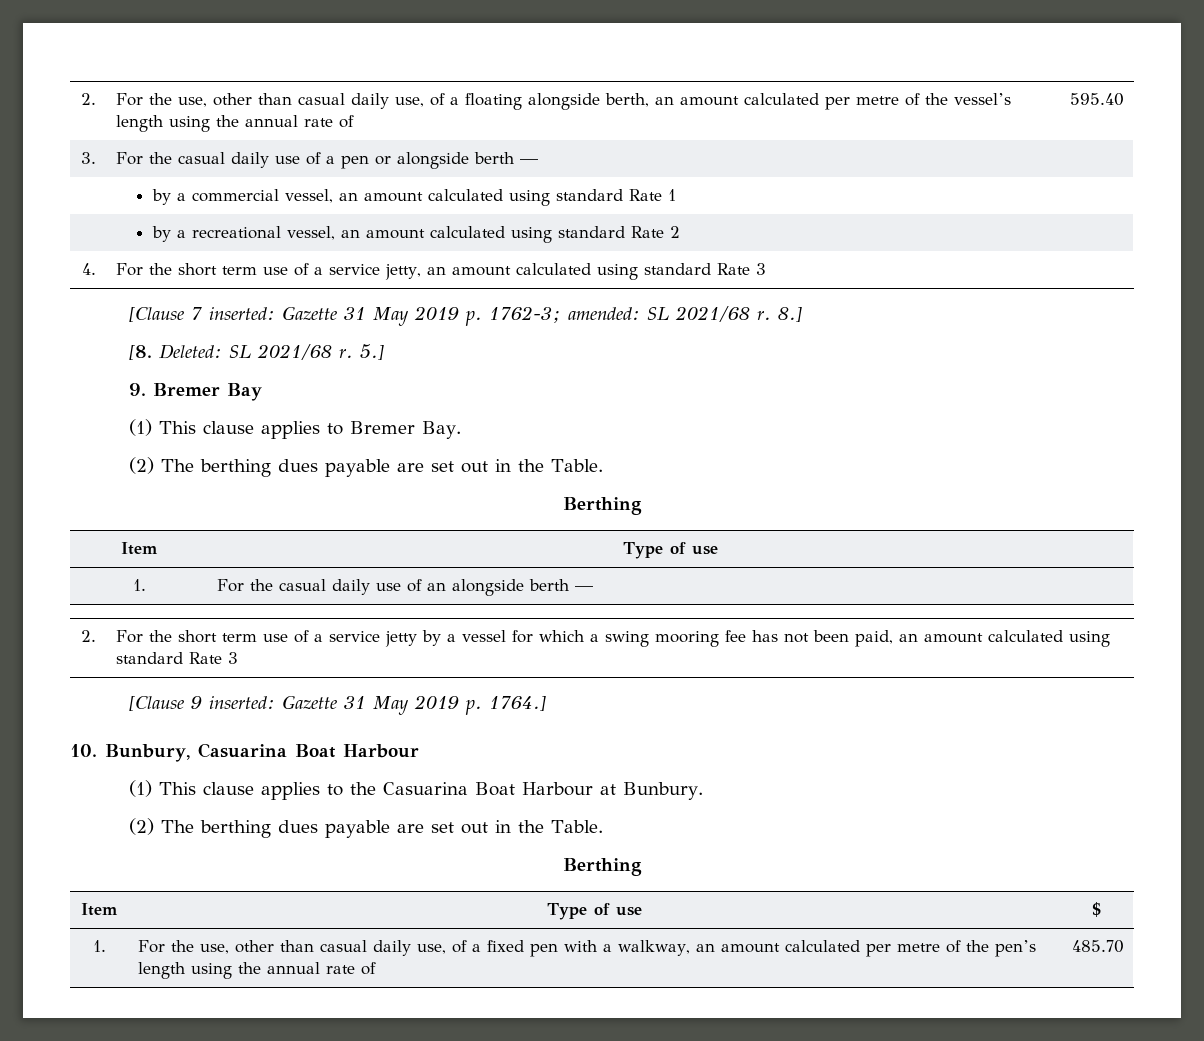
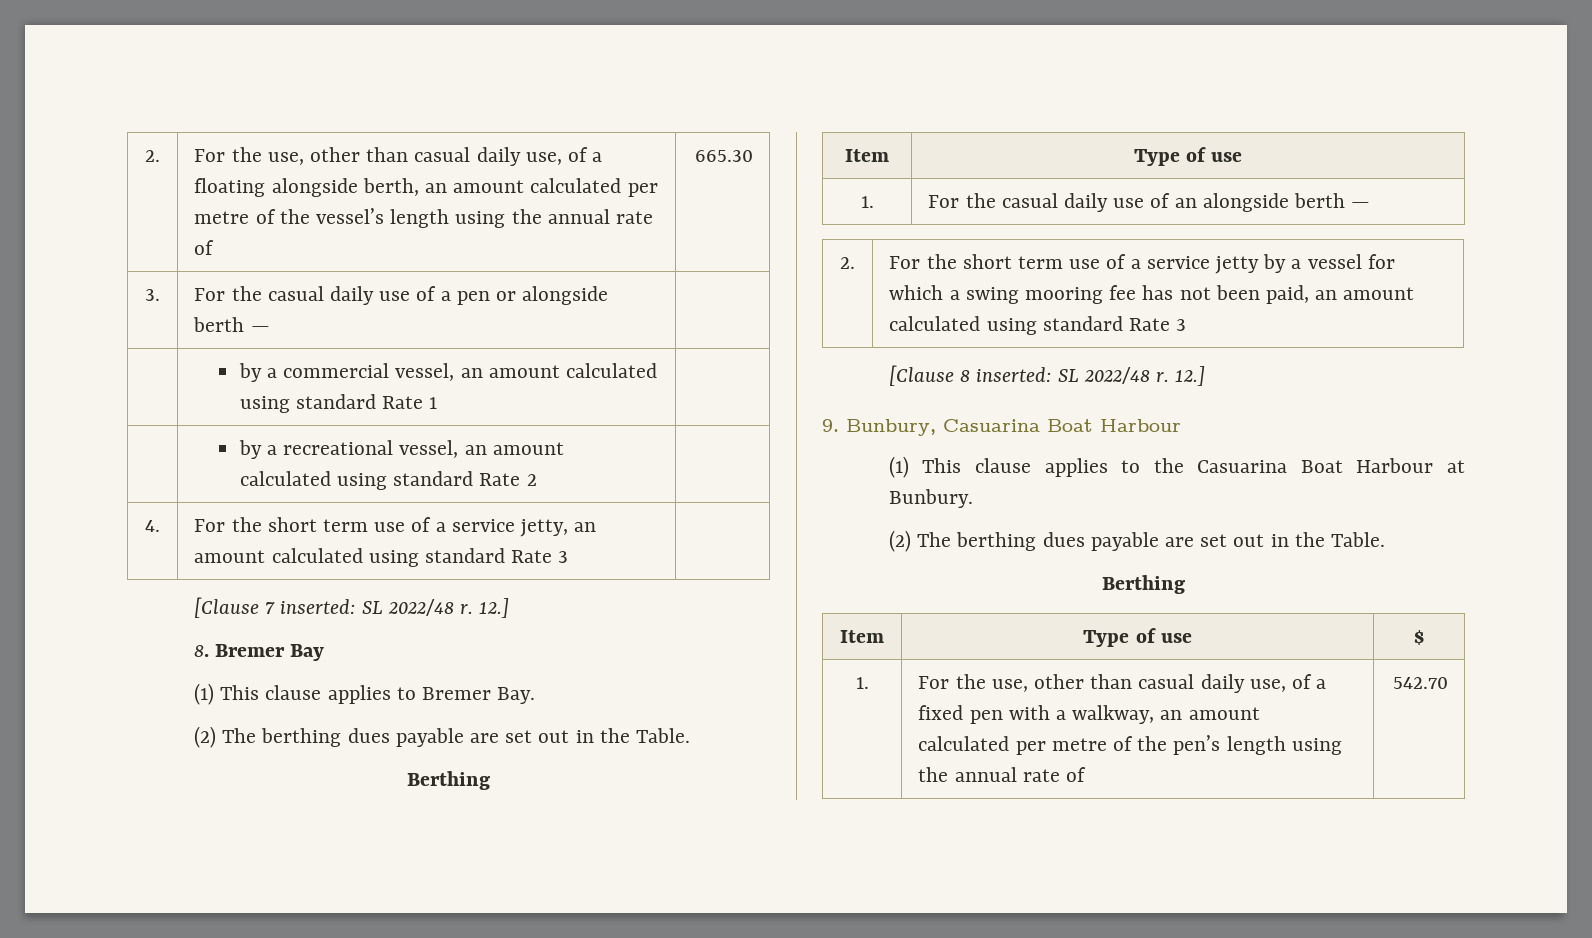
- 2. | For the use, other than casual daily use, of a floating alongside berth, an amount calculated per metre of the vessel’s length using the annual rate of | 595.40
+ 2. | For the use, other than casual daily use, of a floating alongside berth, an amount calculated per metre of the vessel’s length using the annual rate of | 665.30
- [Clause 7 inserted: Gazette 31 May 2019 p. 1762-3; amended: SL 2021/68 r. 8.]
- [8. Deleted: SL 2021/68 r. 5.]
- 9. Bremer Bay
+ [Clause 7 inserted: SL 2022/48 r. 12.]
+ 8. Bremer Bay
- [Clause 9 inserted: Gazette 31 May 2019 p. 1764.]
- 10. Bunbury, Casuarina Boat Harbour
+ [Clause 8 inserted: SL 2022/48 r. 12.]
+ 9. Bunbury, Casuarina Boat Harbour
- 1. | For the use, other than casual daily use, of a fixed pen with a walkway, an amount calculated per metre of the pen’s length using the annual rate of | 485.70
+ 1. | For the use, other than casual daily use, of a fixed pen with a walkway, an amount calculated per metre of the pen’s length using the annual rate of | 542.70

